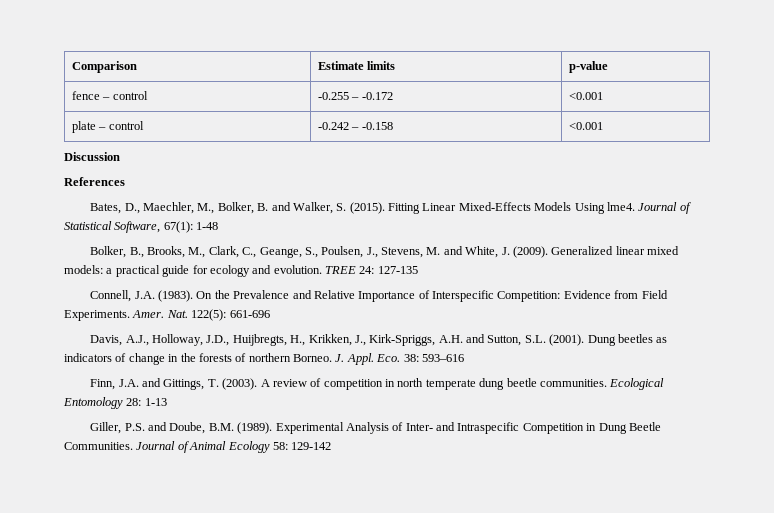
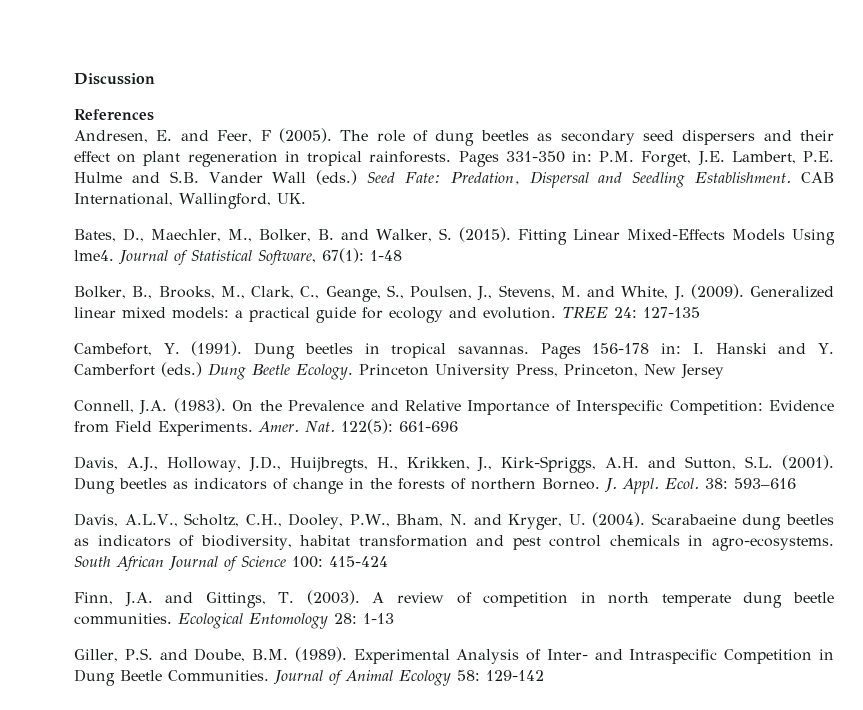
- Comparison | Estimate limits | p-value
- fence – control | -0.255 – -0.172 | <0.001
- plate – control | -0.242 – -0.158 | <0.001
  Discussion
  References
+ Andresen, E. and Feer, F (2005). The role of dung beetles as secondary seed dispersers and their effect on plant regeneration in tropical rainforests. Pages 331-350 in: P.M. Forget, J.E. Lambert, P.E. Hulme and S.B. Vander Wall (eds.) Seed Fate: Predation, Dispersal and Seedling Establishment. CAB International, Wallingford, UK.
+ Cambefort, Y. (1991). Dung beetles in tropical savannas. Pages 156-178 in: I. Hanski and Y. Camberfort (eds.) Dung Beetle Ecology. Princeton University Press, Princeton, New Jersey
- Eco. 38: 593–616
+ Ecol. 38: 593–616
+ Davis, A.L.V., Scholtz, C.H., Dooley, P.W., Bham, N. and Kryger, U. (2004). Scarabaeine dung beetles as indicators of biodiversity, habitat transformation and pest control chemicals in agro-ecosystems. South African Journal of Science 100: 415-424

